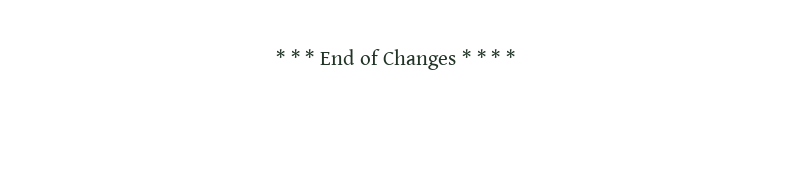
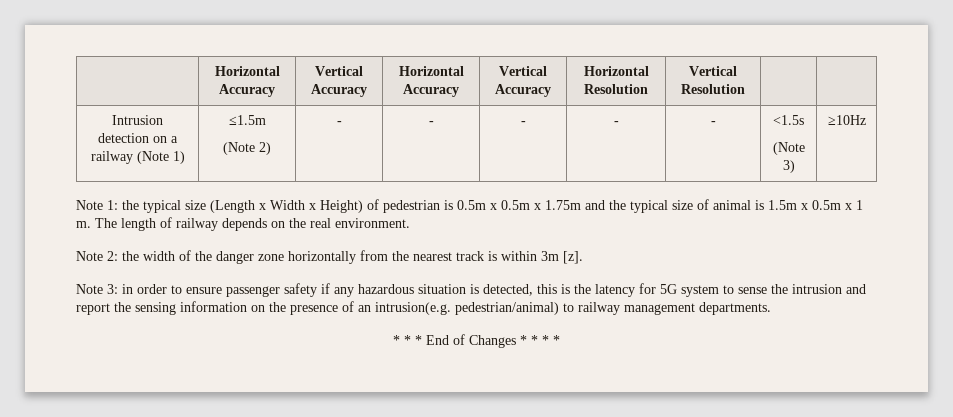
+ | Horizontal Accuracy | Vertical Accuracy | Horizontal Accuracy | Vertical Accuracy | Horizontal Resolution | Vertical Resolution | |
+ Intrusion detection on a railway (Note 1) | ≤1.5m
+ (Note 2) | - | - | - | - | - | ˂1.5s
+ (Note 3) | ≥10Hz
+ Note 1: the typical size (Length x Width x Height) of pedestrian is 0.5m x 0.5m x 1.75m and the typical size of animal is 1.5m x 0.5m x 1 m. The length of railway depends on the real environment.
+ Note 2: the width of the danger zone horizontally from the nearest track is within 3m [z].
+ Note 3: in order to ensure passenger safety if any hazardous situation is detected, this is the latency for 5G system to sense the intrusion and report the sensing information on the presence of an intrusion(e.g. pedestrian/animal) to railway management departments.

